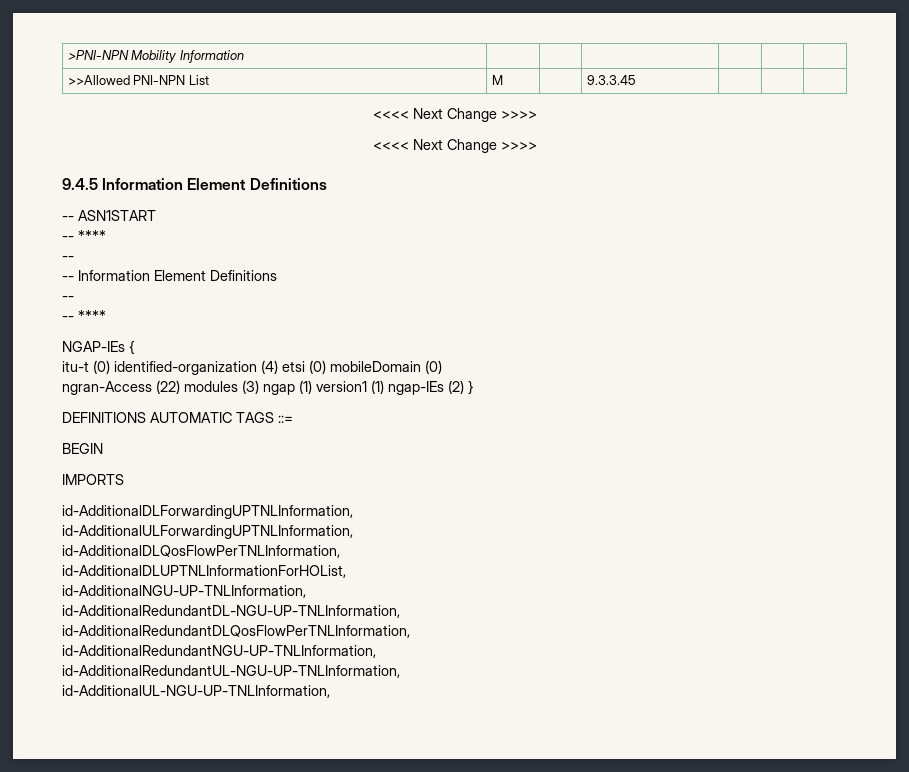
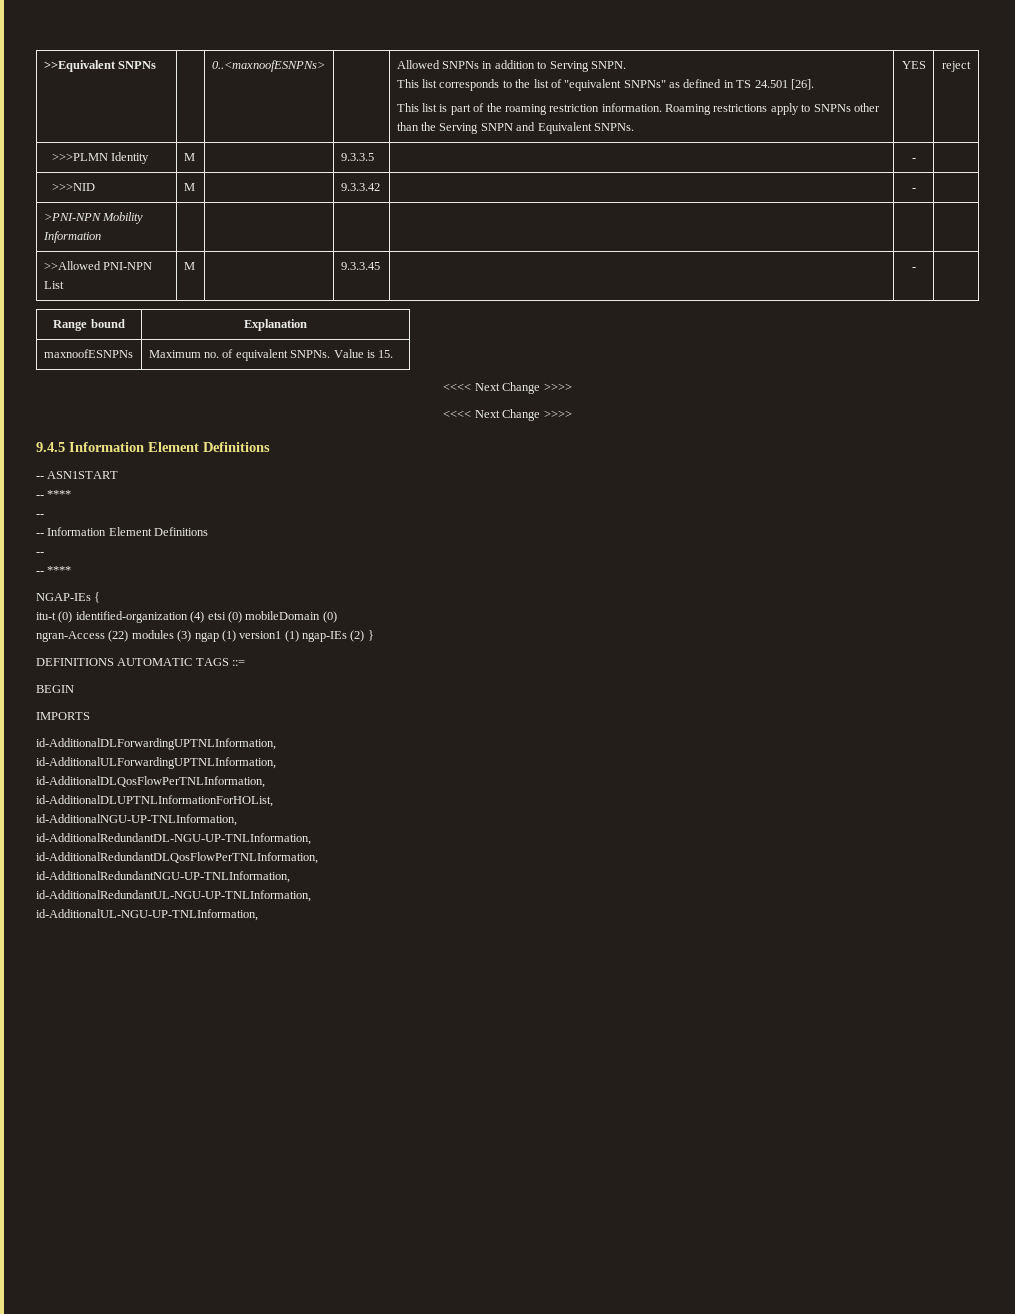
+ >>Equivalent SNPNs | | 0..<maxnoofESNPNs> | | Allowed SNPNs in addition to Serving SNPN.
+ This list corresponds to the list of "equivalent SNPNs" as defined in TS 24.501 [26].
+ This list is part of the roaming restriction information. Roaming restrictions apply to SNPNs other than the Serving SNPN and Equivalent SNPNs. | YES | reject
+ >>>PLMN Identity | M | | 9.3.3.5 | | - |
+ >>>NID | M | | 9.3.3.42 | | - |
- >>Allowed PNI-NPN List | M | | 9.3.3.45 | | |
+ >>Allowed PNI-NPN List | M | | 9.3.3.45 | | - |
+ Range bound | Explanation
+ maxnoofESNPNs | Maximum no. of equivalent SNPNs. Value is 15.

